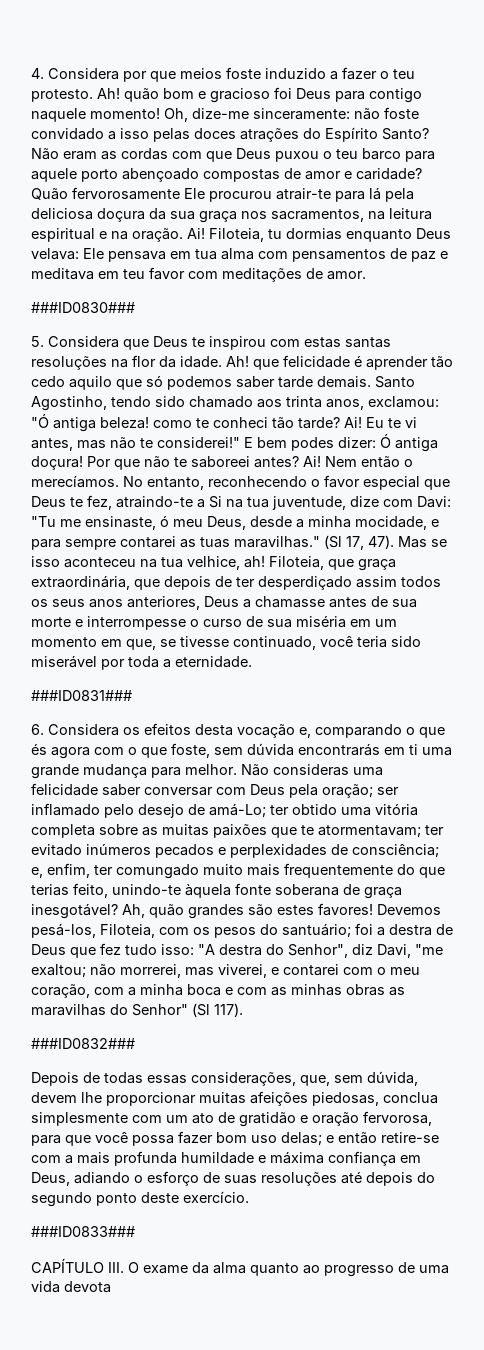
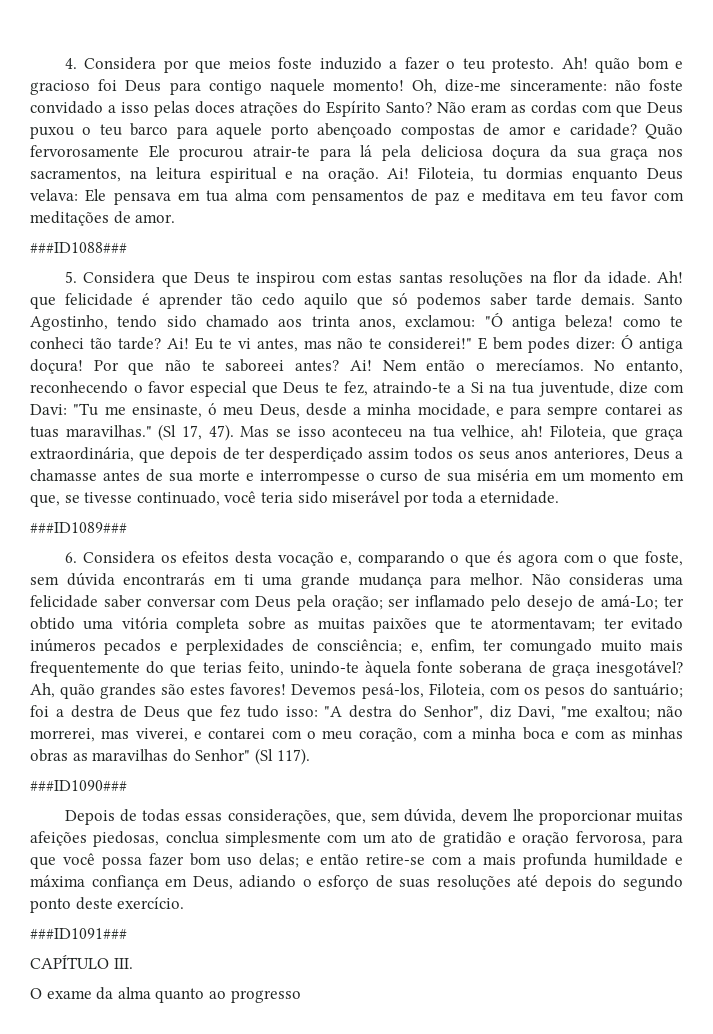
- ###ID0830###
+ ###ID1088###
- ###ID0831###
+ ###ID1089###
- ###ID0832###
+ ###ID1090###
- ###ID0833###
+ ###ID1091###
- CAPÍTULO III. O exame da alma quanto ao progresso de uma vida devota
+ CAPÍTULO III.
+ O exame da alma quanto ao progresso

